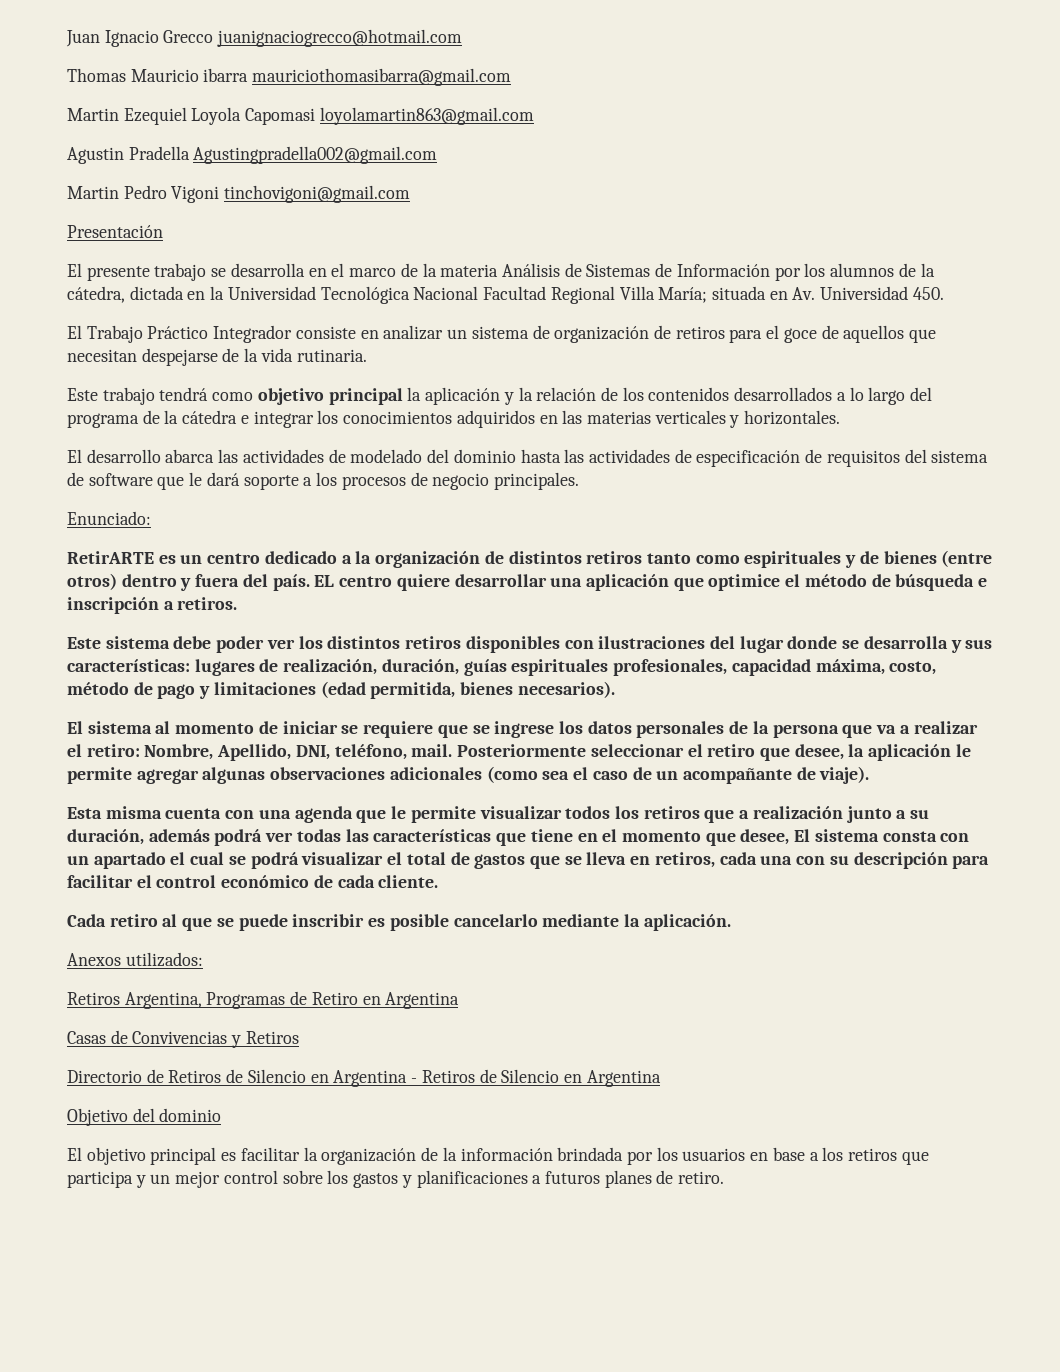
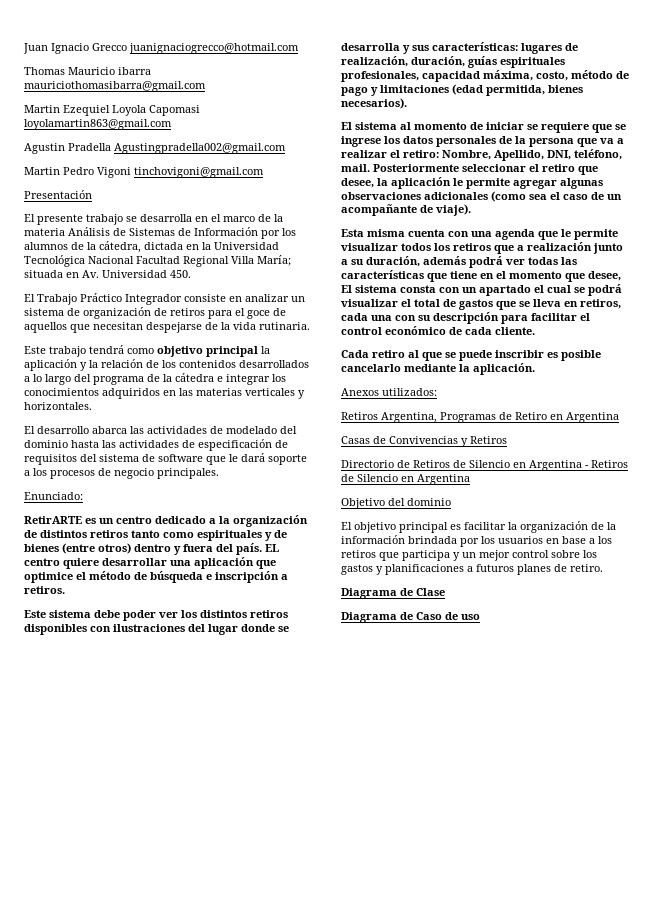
+ Diagrama de Clase
+ Diagrama de Caso de uso

